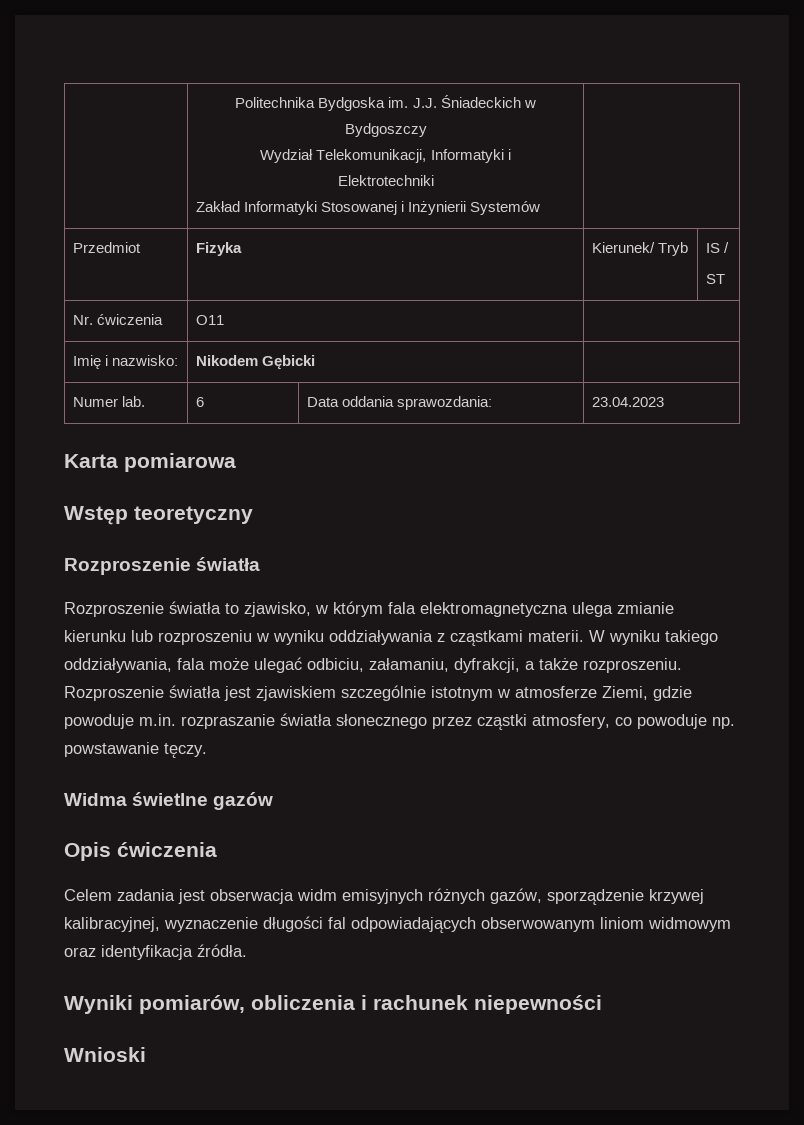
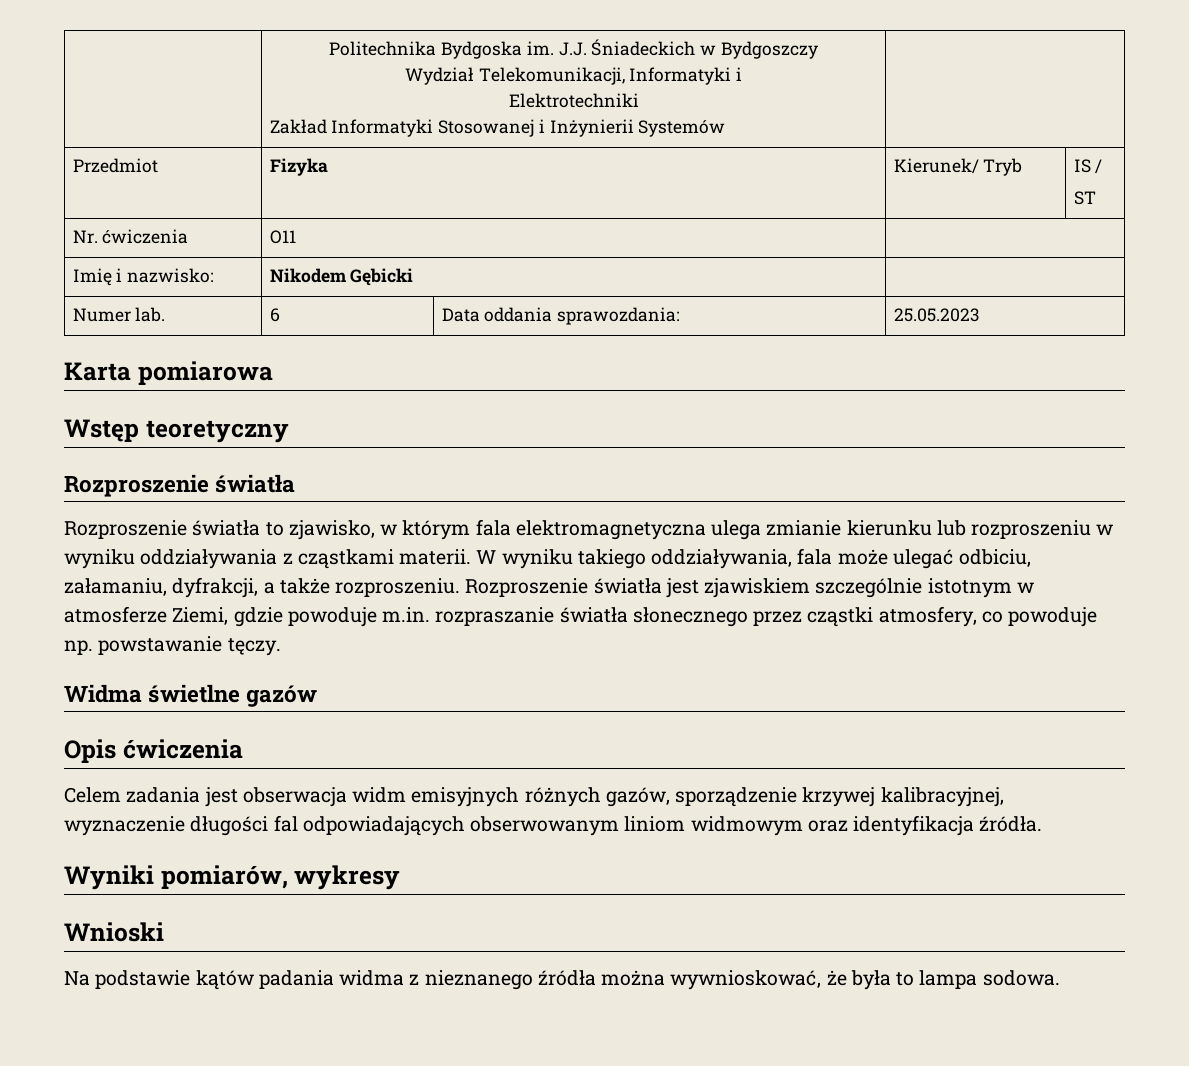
- Numer lab. | 6 | Data oddania sprawozdania: | 23.04.2023
+ Numer lab. | 6 | Data oddania sprawozdania: | 25.05.2023
- Wyniki pomiarów, obliczenia i rachunek niepewności
+ Wyniki pomiarów, wykresy
  Wnioski
+ Na podstawie kątów padania widma z nieznanego źródła można wywnioskować, że była to lampa sodowa.

